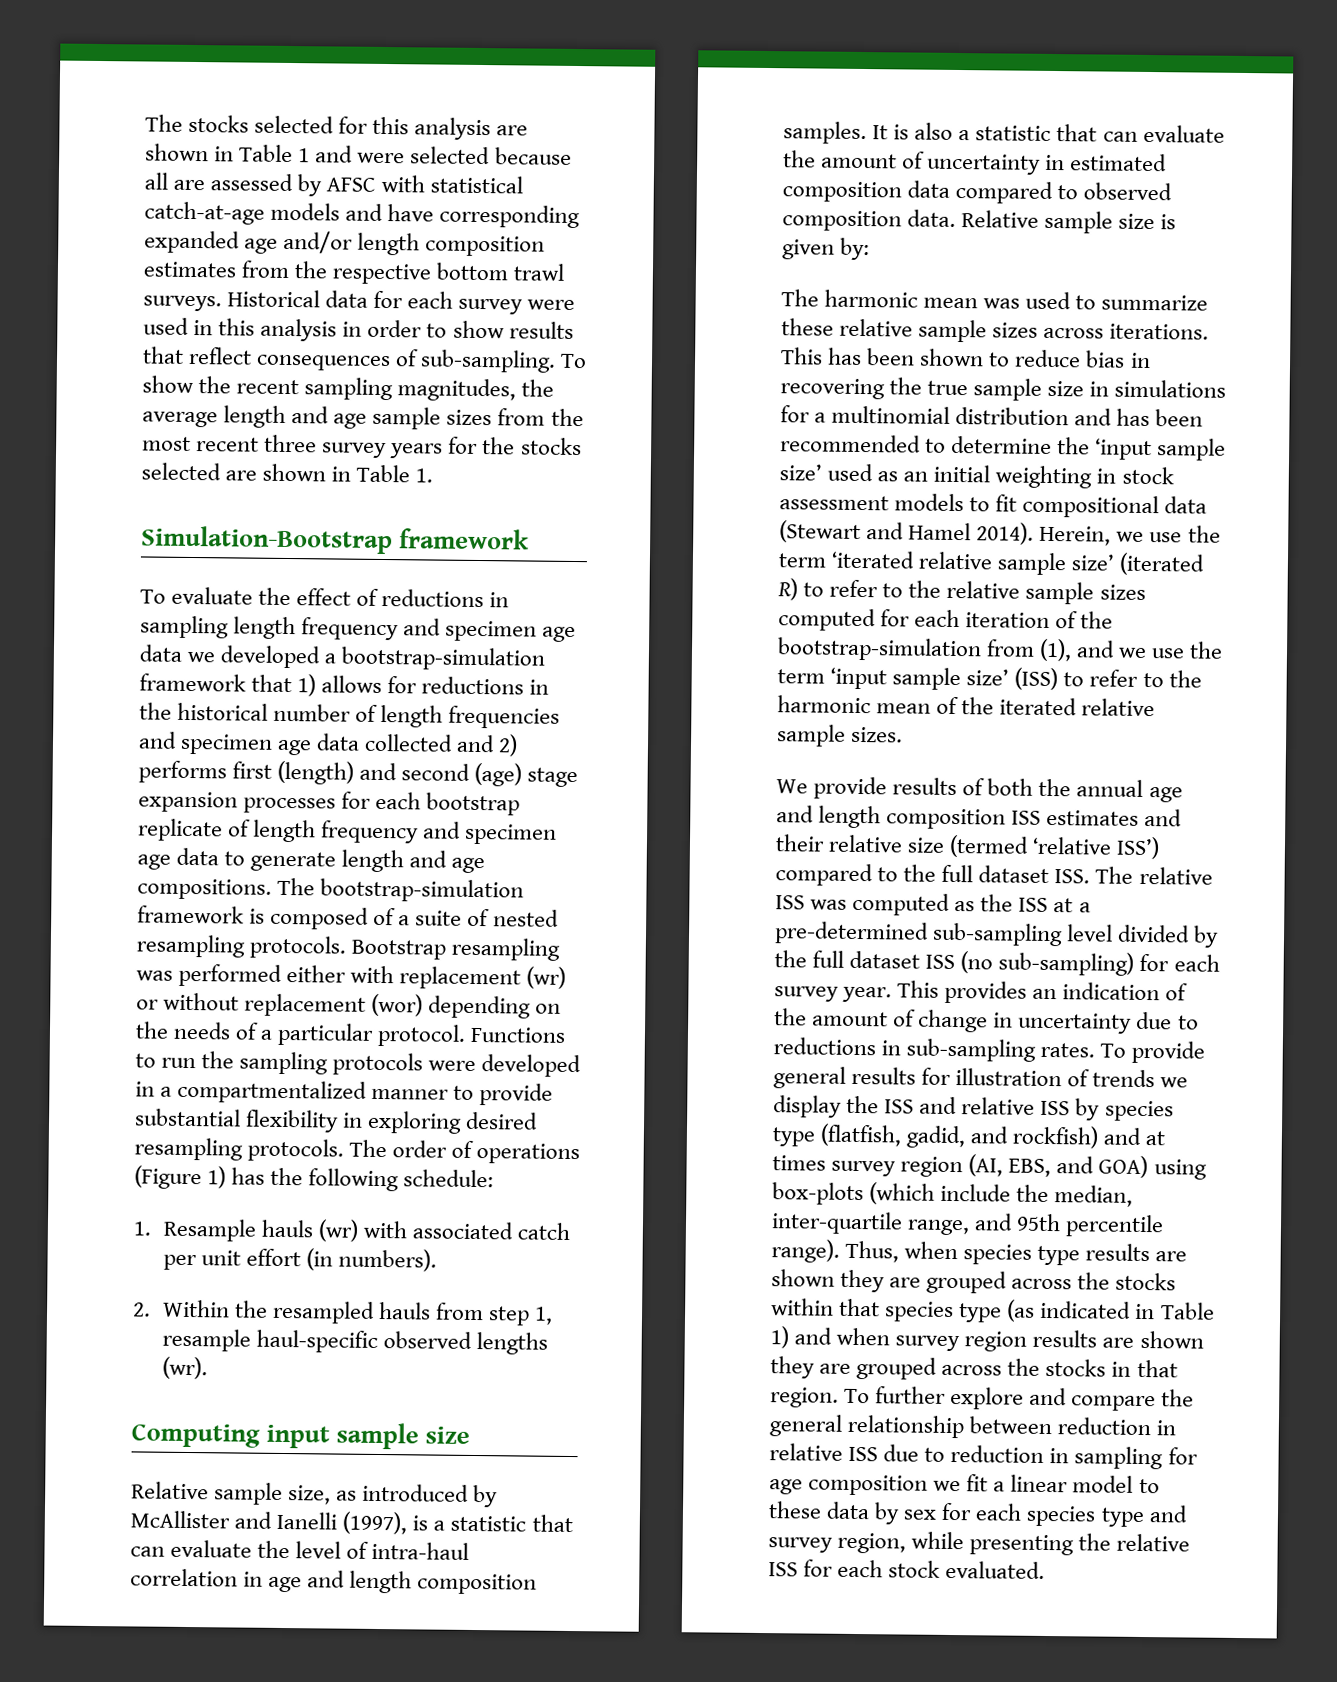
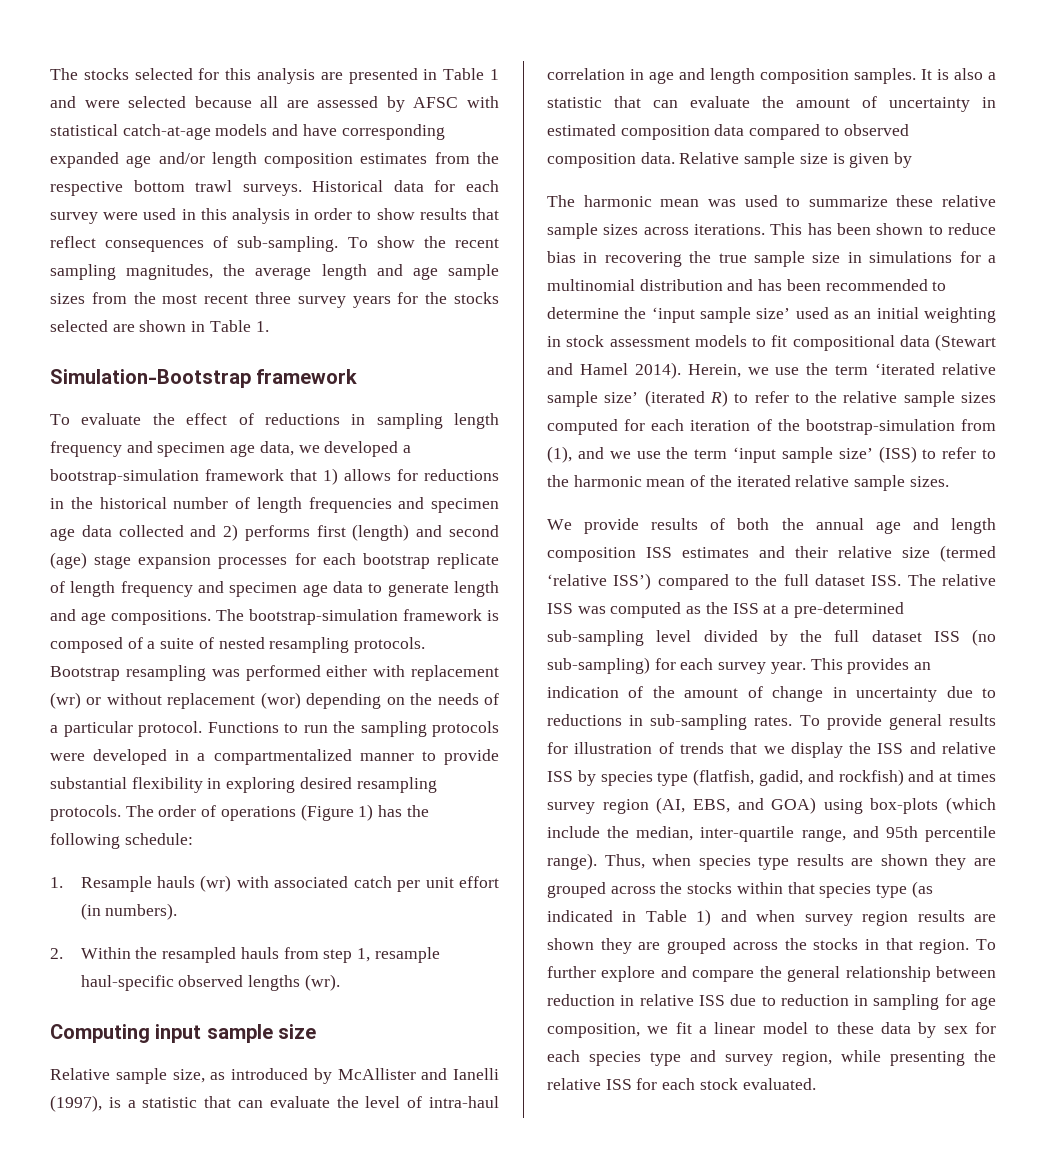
- The stocks selected for this analysis are shown in Table 1 and were selected because all are assessed by AFSC with statistical catch-at-age models and have corresponding expanded age and/or length composition estimates from the respective bottom trawl surveys.
+ The stocks selected for this analysis are presented in Table 1 and were selected because all are assessed by AFSC with statistical catch-at-age models and have corresponding expanded age and/or length composition estimates from the respective bottom trawl surveys.
- To evaluate the effect of reductions in sampling length frequency and specimen age data we developed a bootstrap-simulation framework that 1) allows for reductions in the historical number of length frequencies and specimen age data collected and 2) performs first (length) and second (age) stage expansion processes for each bootstrap replicate of length frequency and specimen age data to generate length and age compositions.
+ To evaluate the effect of reductions in sampling length frequency and specimen age data, we developed a bootstrap-simulation framework that 1) allows for reductions in the historical number of length frequencies and specimen age data collected and 2) performs first (length) and second (age) stage expansion processes for each bootstrap replicate of length frequency and specimen age data to generate length and age compositions.
- Relative sample size is given by:
+ Relative sample size is given by
- To provide general results for illustration of trends we display the ISS and relative ISS by species type (flatfish, gadid, and rockfish) and at times survey region (AI, EBS, and GOA) using box-plots (which include the median, inter-quartile range, and 95th percentile range).
+ To provide general results for illustration of trends that we display the ISS and relative ISS by species type (flatfish, gadid, and rockfish) and at times survey region (AI, EBS, and GOA) using box-plots (which include the median, inter-quartile range, and 95th percentile range).
- To further explore and compare the general relationship between reduction in relative ISS due to reduction in sampling for age composition we fit a linear model to these data by sex for each species type and survey region, while presenting the relative ISS for each stock evaluated.
+ To further explore and compare the general relationship between reduction in relative ISS due to reduction in sampling for age composition, we fit a linear model to these data by sex for each species type and survey region, while presenting the relative ISS for each stock evaluated.

